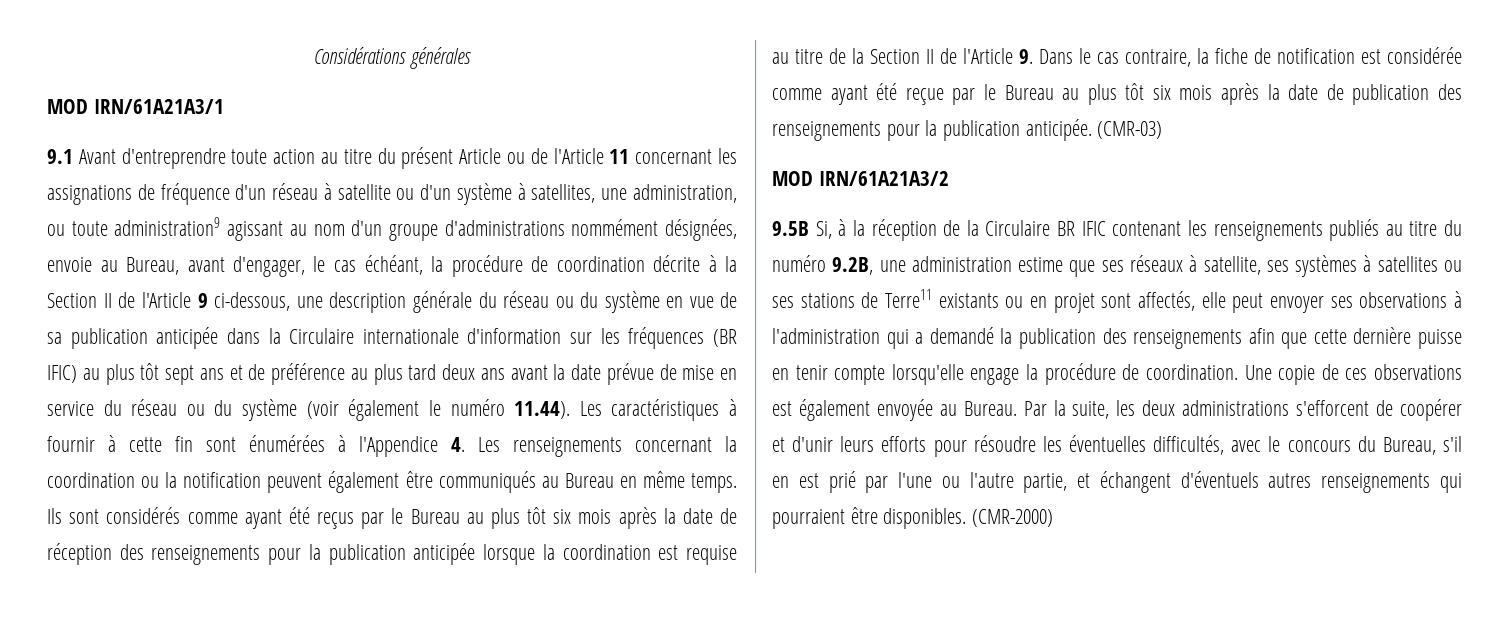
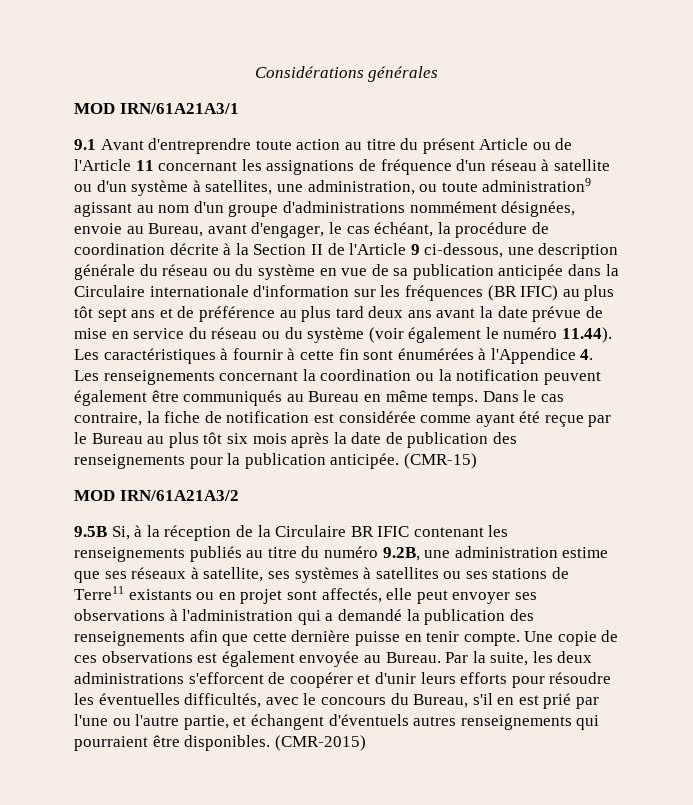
- Ils sont considérés comme ayant été reçus par le Bureau au plus tôt six mois après la date de réception des renseignements pour la publication anticipée lorsque la coordination est requise au titre de la Section II de l'Article 9. Dans le cas contraire, la fiche de notification est considérée comme ayant été reçue par le Bureau au plus tôt six mois après la date de publication des renseignements pour la publication anticipée.
+ Dans le cas contraire, la fiche de notification est considérée comme ayant été reçue par le Bureau au plus tôt six mois après la date de publication des renseignements pour la publication anticipée.
- (CMR-03)
+ (CMR-15)
- 9.5B Si, à la réception de la Circulaire BR IFIC contenant les renseignements publiés au titre du numéro 9.2B, une administration estime que ses réseaux à satellite, ses systèmes à satellites ou ses stations de Terre11 existants ou en projet sont affectés, elle peut envoyer ses observations à l'administration qui a demandé la publication des renseignements afin que cette dernière puisse en tenir compte lorsqu'elle engage la procédure de coordination.
+ 9.5B Si, à la réception de la Circulaire BR IFIC contenant les renseignements publiés au titre du numéro 9.2B, une administration estime que ses réseaux à satellite, ses systèmes à satellites ou ses stations de Terre11 existants ou en projet sont affectés, elle peut envoyer ses observations à l'administration qui a demandé la publication des renseignements afin que cette dernière puisse en tenir compte.
- (CMR-2000)
+ (CMR-2015)

